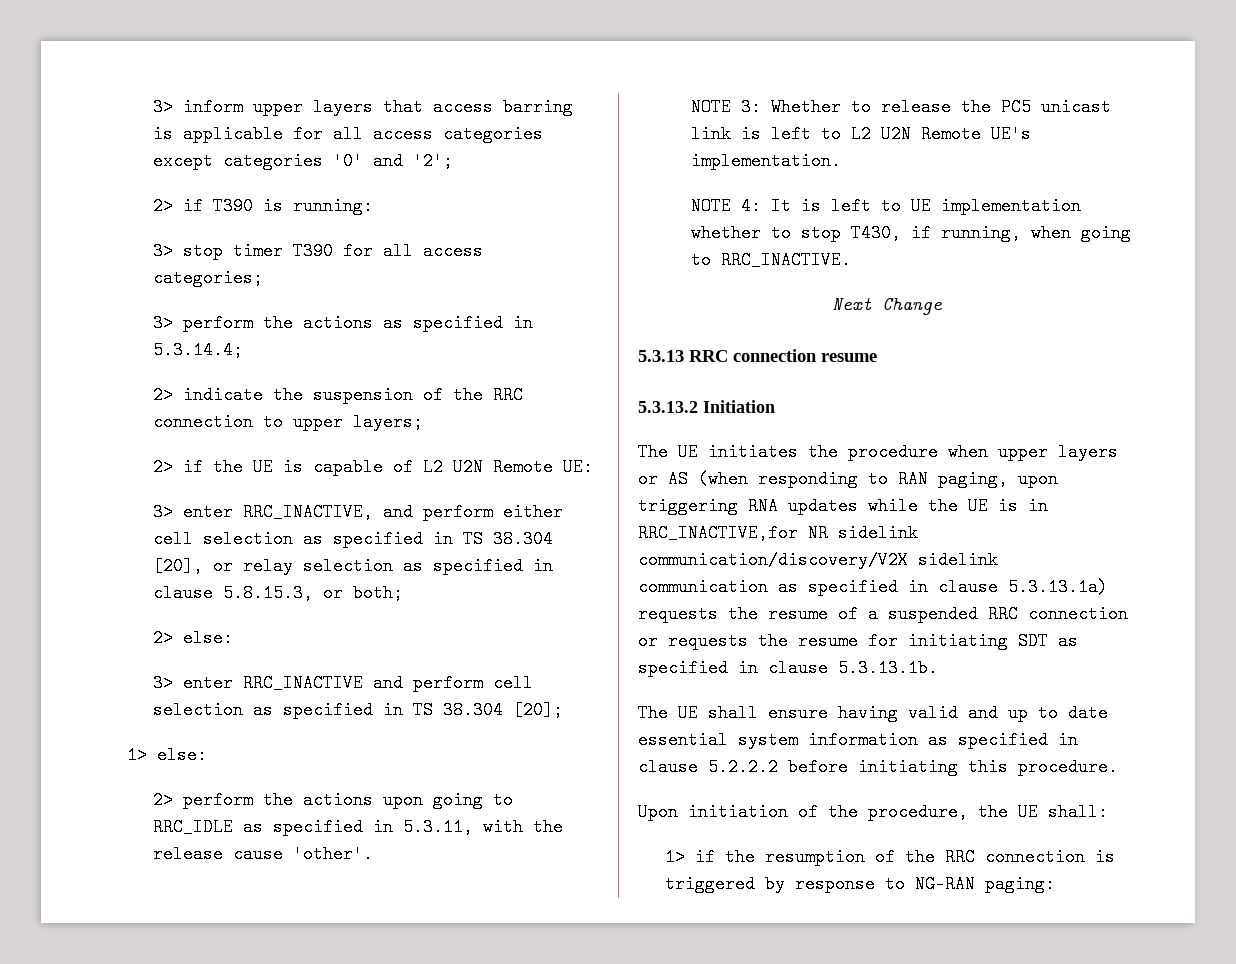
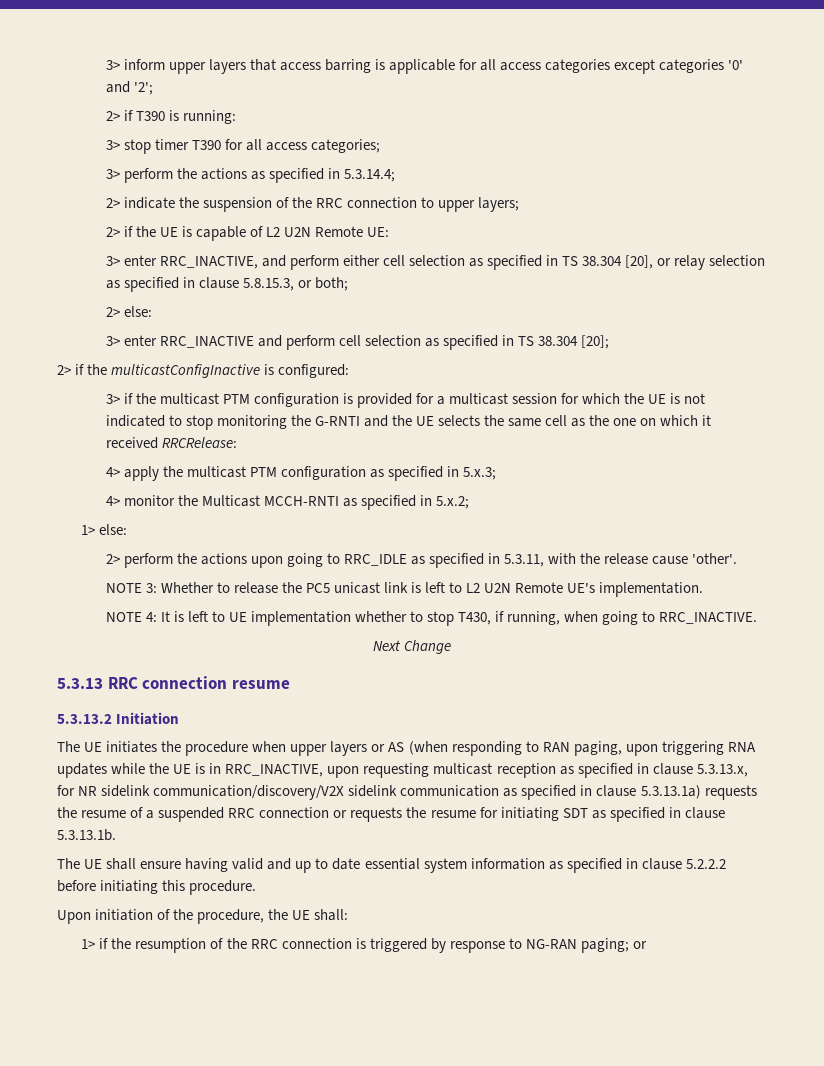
+ 2> if the multicastConfigInactive is configured:
+ 3> if the multicast PTM configuration is provided for a multicast session for which the UE is not indicated to stop monitoring the G-RNTI and the UE selects the same cell as the one on which it received RRCRelease:
+ 4> apply the multicast PTM configuration as specified in 5.x.3;
+ 4> monitor the Multicast MCCH-RNTI as specified in 5.x.2;
- The UE initiates the procedure when upper layers or AS (when responding to RAN paging, upon triggering RNA updates while the UE is in RRC_INACTIVE,for NR sidelink communication/discovery/V2X sidelink communication as specified in clause 5.3.13.1a) requests the resume of a suspended RRC connection or requests the resume for initiating SDT as specified in clause 5.3.13.1b.
+ The UE initiates the procedure when upper layers or AS (when responding to RAN paging, upon triggering RNA updates while the UE is in RRC_INACTIVE, upon requesting multicast reception as specified in clause 5.3.13.x, for NR sidelink communication/discovery/V2X sidelink communication as specified in clause 5.3.13.1a) requests the resume of a suspended RRC connection or requests the resume for initiating SDT as specified in clause 5.3.13.1b.
- 1> if the resumption of the RRC connection is triggered by response to NG-RAN paging:
+ 1> if the resumption of the RRC connection is triggered by response to NG-RAN paging; or

